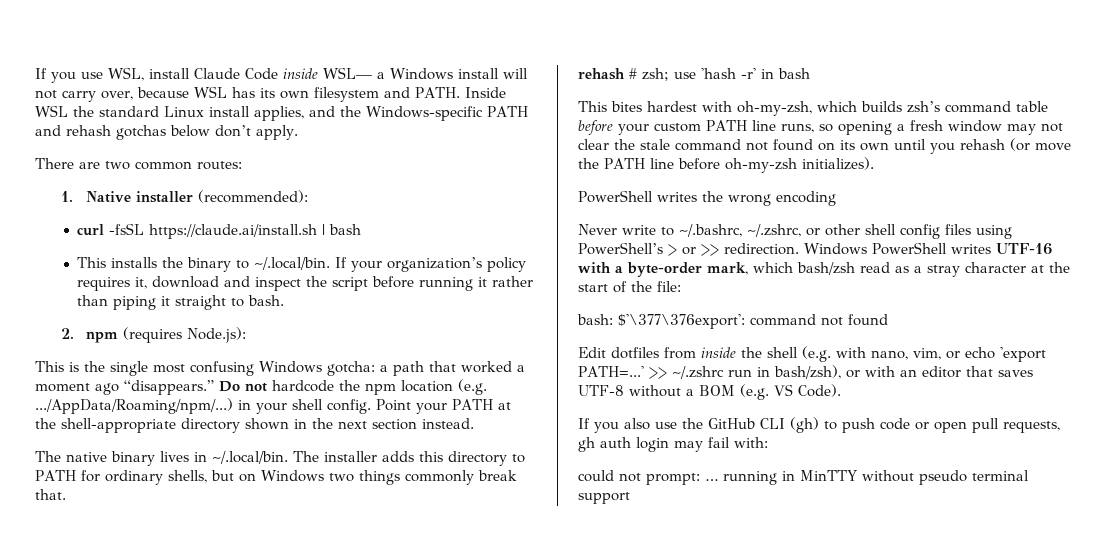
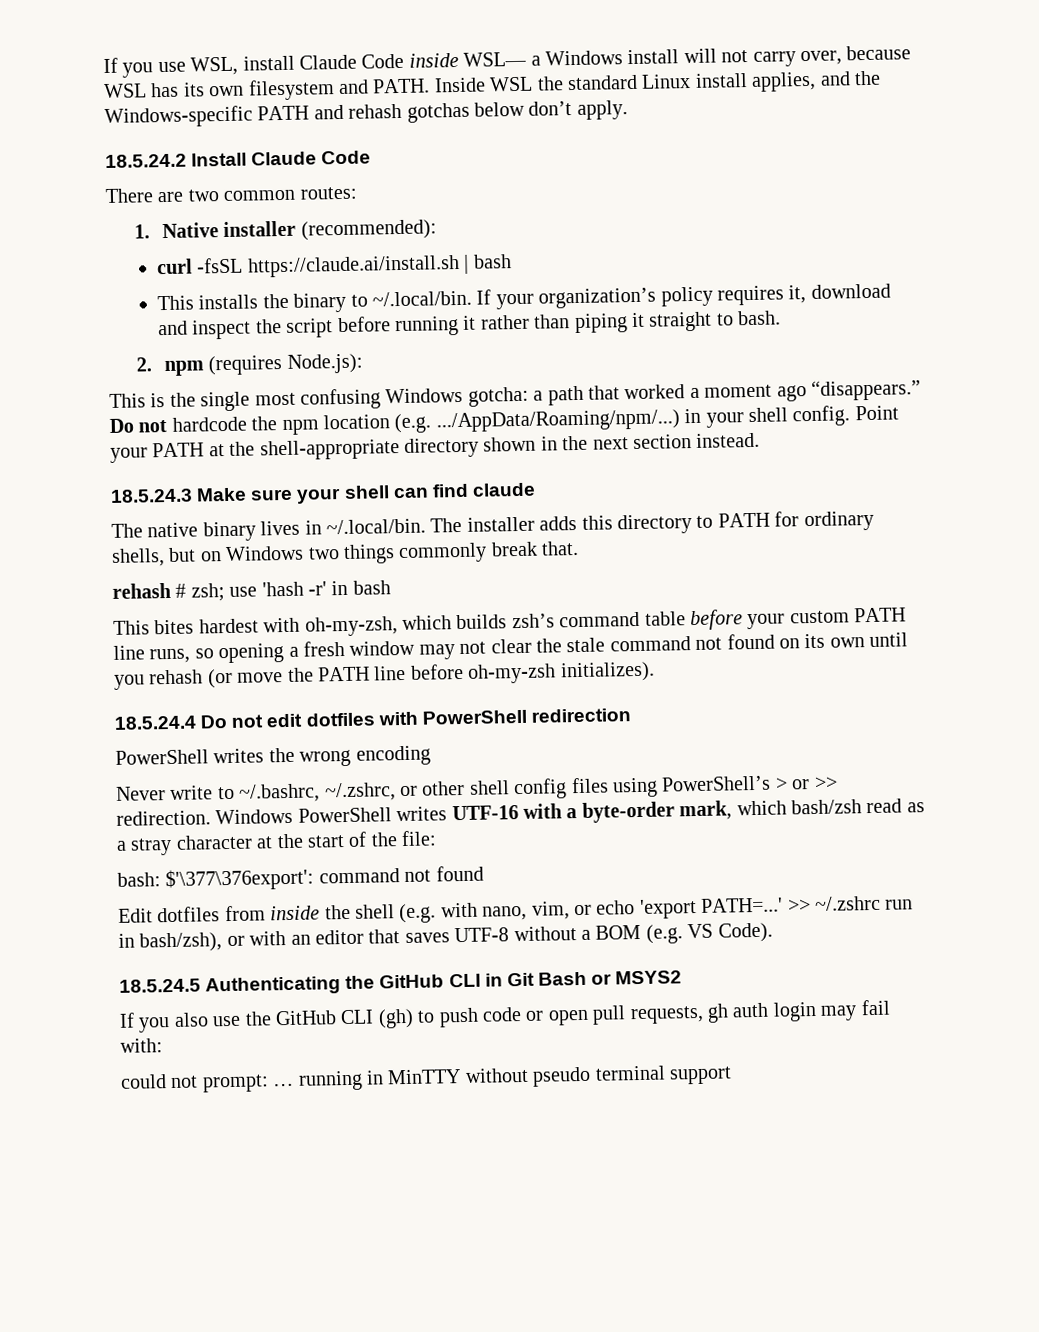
+ 18.5.24.2 Install Claude Code
+ 18.5.24.3 Make sure your shell can find claude
+ 18.5.24.4 Do not edit dotfiles with PowerShell redirection
+ 18.5.24.5 Authenticating the GitHub CLI in Git Bash or MSYS2

